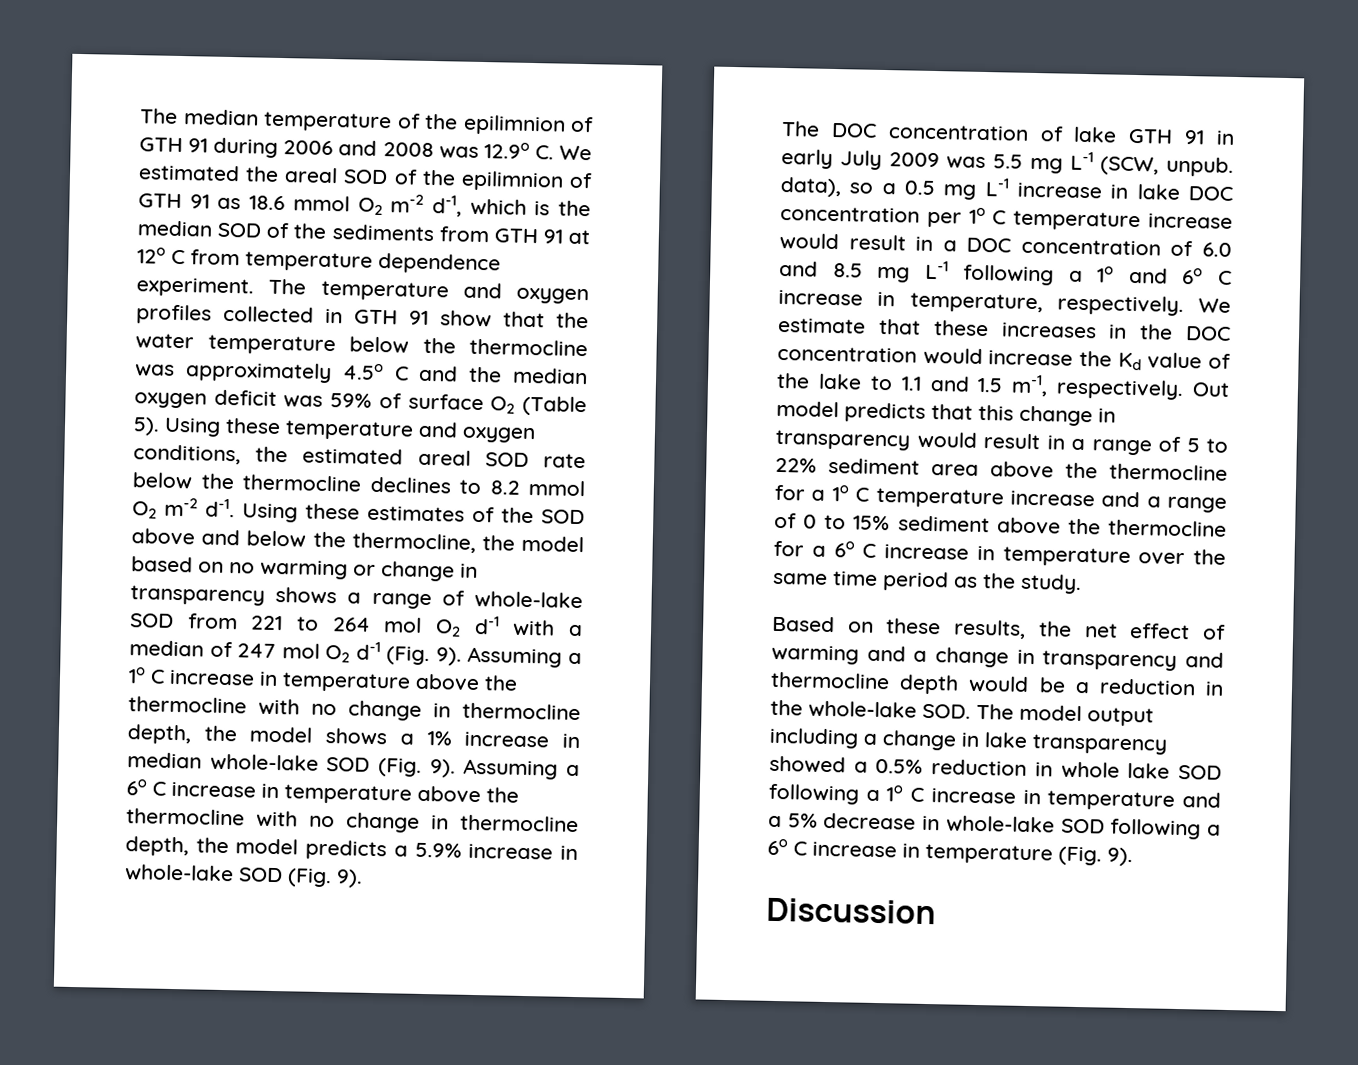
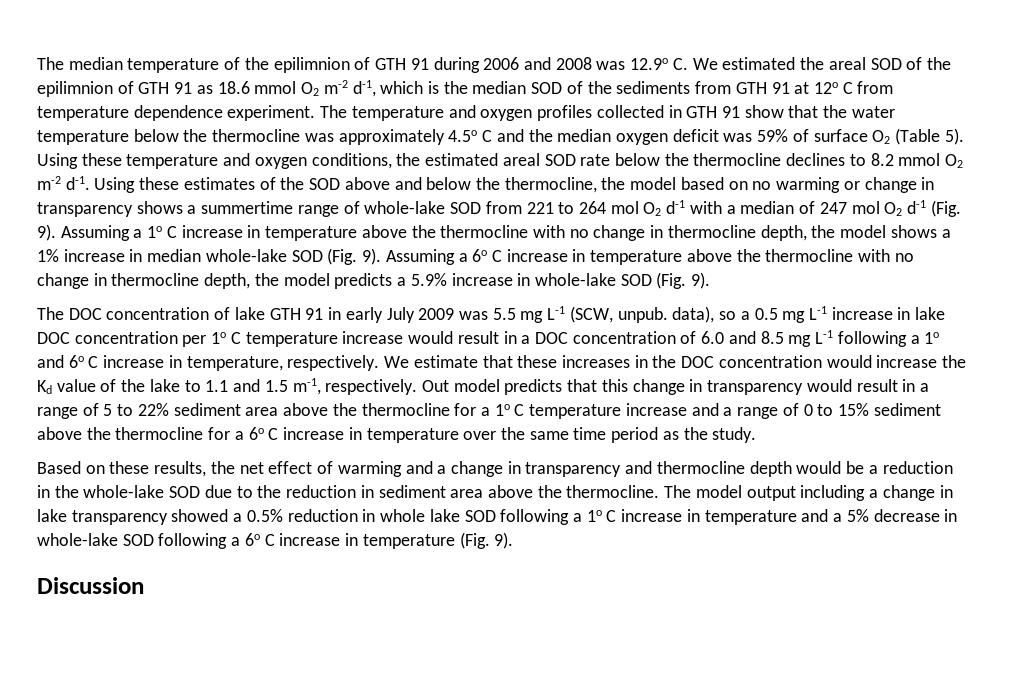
- Using these estimates of the SOD above and below the thermocline, the model based on no warming or change in transparency shows a range of whole-lake SOD from 221 to 264 mol O2 d-1 with a median of 247 mol O2 d-1 (Fig. 9).
+ Using these estimates of the SOD above and below the thermocline, the model based on no warming or change in transparency shows a summertime range of whole-lake SOD from 221 to 264 mol O2 d-1 with a median of 247 mol O2 d-1 (Fig. 9).
- Based on these results, the net effect of warming and a change in transparency and thermocline depth would be a reduction in the whole-lake SOD. The model output including a change in lake transparency showed a 0.5% reduction in whole lake SOD following a 1o C increase in temperature and a 5% decrease in whole-lake SOD following a 6o C increase in temperature (Fig. 9).
+ Based on these results, the net effect of warming and a change in transparency and thermocline depth would be a reduction in the whole-lake SOD due to the reduction in sediment area above the thermocline. The model output including a change in lake transparency showed a 0.5% reduction in whole lake SOD following a 1o C increase in temperature and a 5% decrease in whole-lake SOD following a 6o C increase in temperature (Fig. 9).

